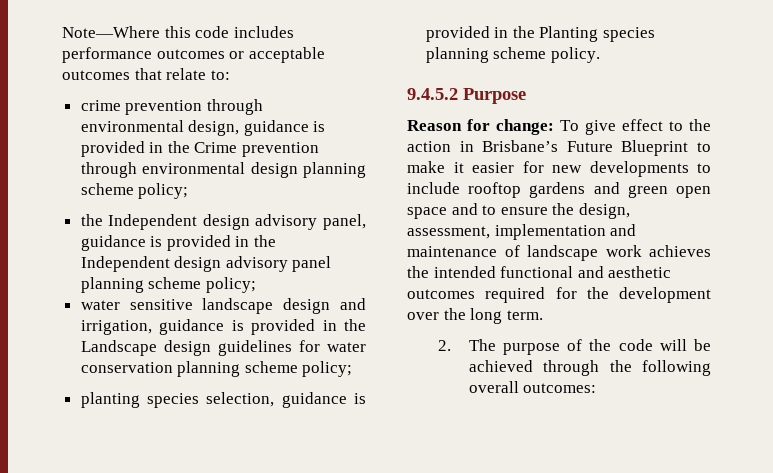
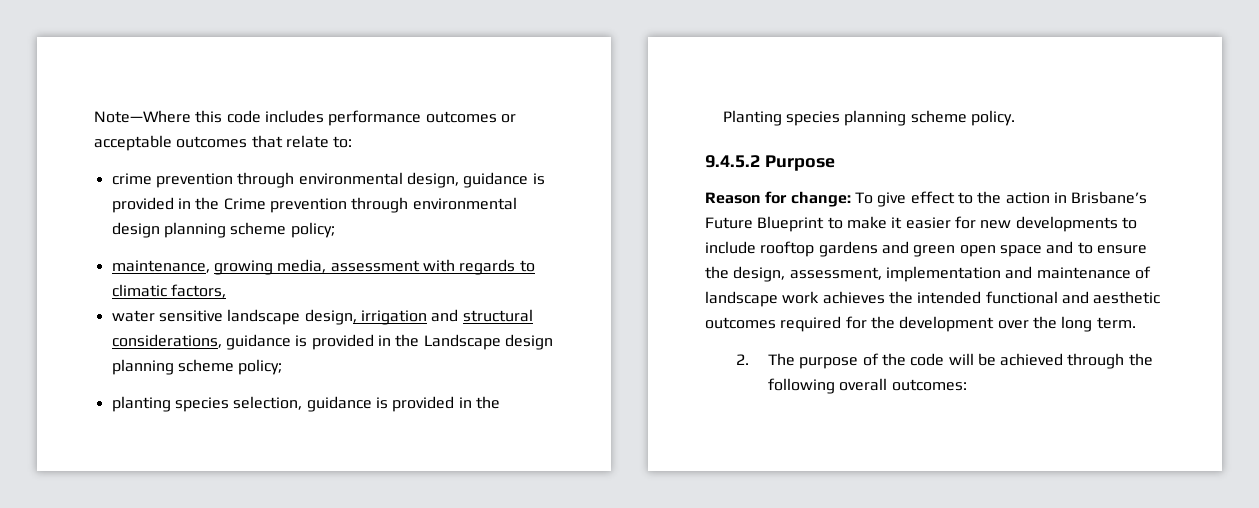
- the Independent design advisory panel, guidance is provided in the Independent design advisory panel planning scheme policy;
- water sensitive landscape design and irrigation, guidance is provided in the Landscape design guidelines for water conservation planning scheme policy;
+ maintenance, growing media, assessment with regards to climatic factors,
+ water sensitive landscape design, irrigation and structural considerations, guidance is provided in the Landscape design planning scheme policy;

